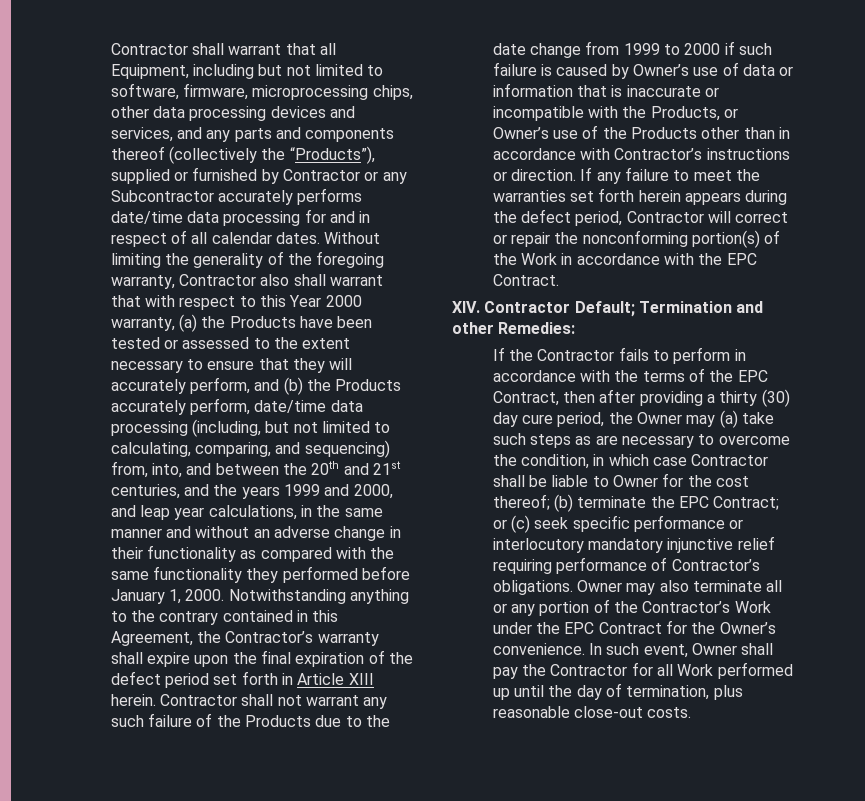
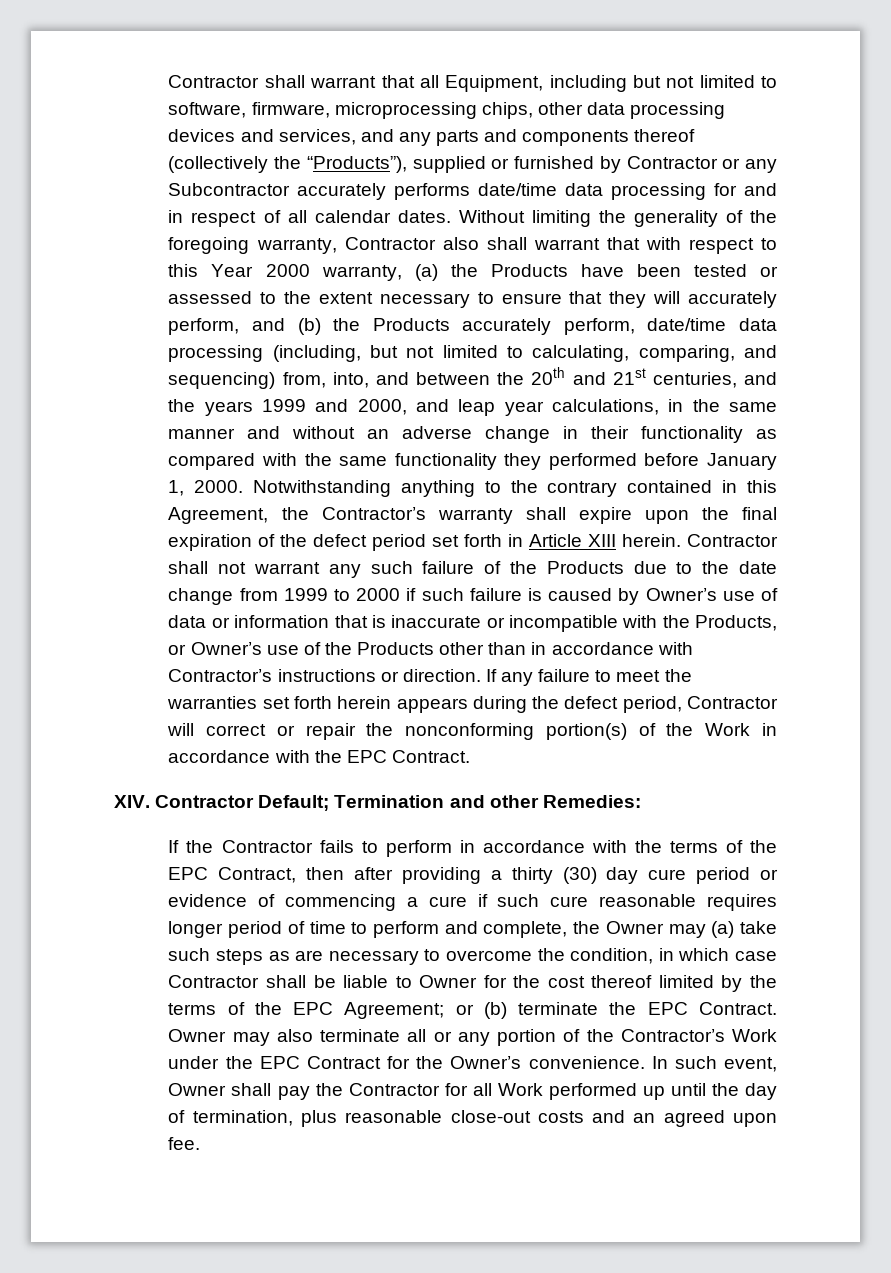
- If the Contractor fails to perform in accordance with the terms of the EPC Contract, then after providing a thirty (30) day cure period, the Owner may (a) take such steps as are necessary to overcome the condition, in which case Contractor shall be liable to Owner for the cost thereof; (b) terminate the EPC Contract; or (c) seek specific performance or interlocutory mandatory injunctive relief requiring performance of Contractor’s obligations.
+ If the Contractor fails to perform in accordance with the terms of the EPC Contract, then after providing a thirty (30) day cure period or evidence of commencing a cure if such cure reasonable requires longer period of time to perform and complete, the Owner may (a) take such steps as are necessary to overcome the condition, in which case Contractor shall be liable to Owner for the cost thereof limited by the terms of the EPC Agreement; or (b) terminate the EPC Contract.
- In such event, Owner shall pay the Contractor for all Work performed up until the day of termination, plus reasonable close-out costs.
+ In such event, Owner shall pay the Contractor for all Work performed up until the day of termination, plus reasonable close-out costs and an agreed upon fee.

